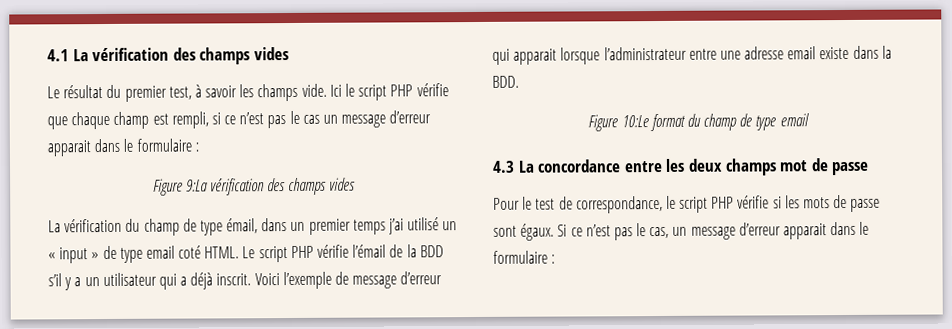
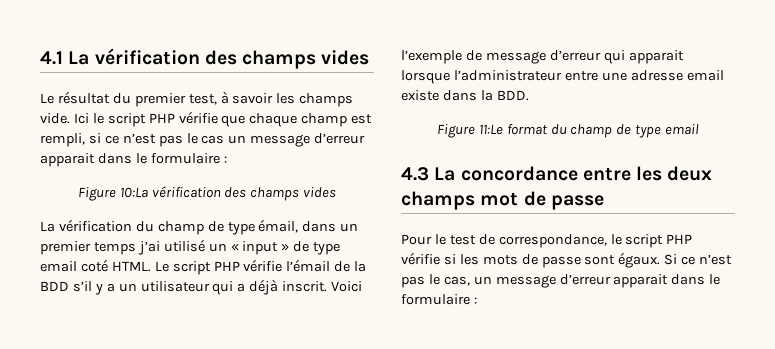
- Figure 9:La vérification des champs vides
+ Figure 10:La vérification des champs vides
- Figure 10:Le format du champ de type email
+ Figure 11:Le format du champ de type email

